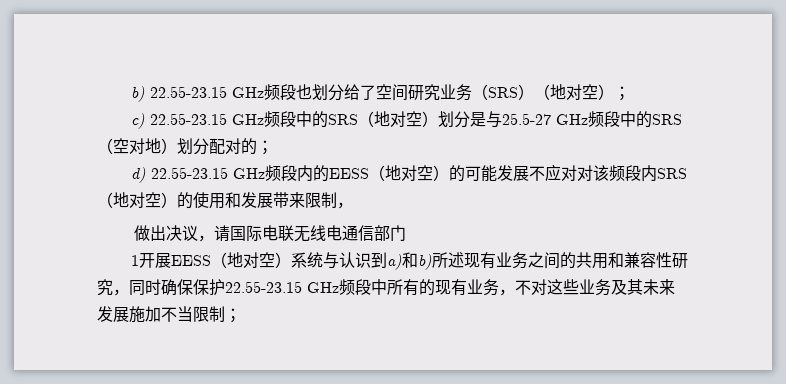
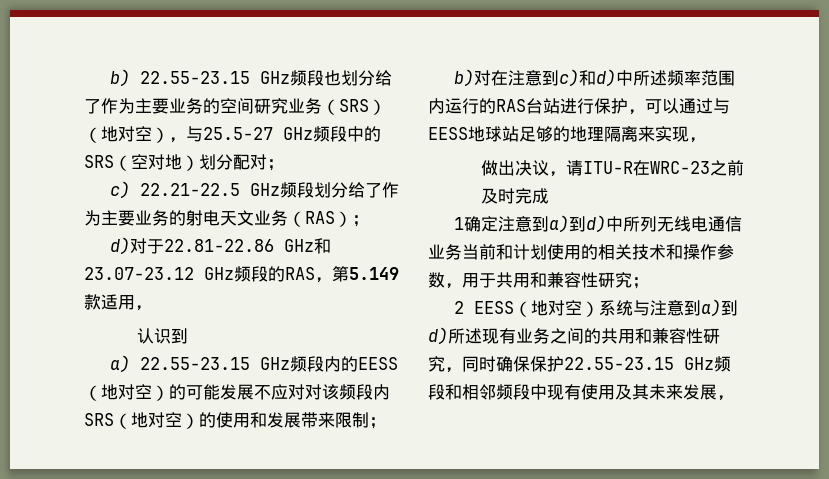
- b) 22.55-23.15 GHz频段也划分给了空间研究业务（SRS）（地对空）；
- c) 22.55-23.15 GHz频段中的SRS（地对空）划分是与25.5-27 GHz频段中的SRS（空对地）划分配对的；
- d) 22.55-23.15 GHz频段内的EESS（地对空）的可能发展不应对对该频段内SRS（地对空）的使用和发展带来限制，
- 做出决议，请国际电联无线电通信部门
- 1开展EESS（地对空）系统与认识到a)和b)所述现有业务之间的共用和兼容性研究，同时确保保护22.55-23.15 GHz频段中所有的现有业务，不对这些业务及其未来发展施加不当限制；
+ b) 22.55-23.15 GHz频段也划分给了作为主要业务的空间研究业务（SRS）（地对空），与25.5-27 GHz频段中的SRS（空对地）划分配对；
+ c) 22.21-22.5 GHz频段划分给了作为主要业务的射电天文业务（RAS）；
+ d)对于22.81-22.86 GHz和23.07-23.12 GHz频段的RAS，第5.149款适用，
+ 认识到
+ a) 22.55-23.15 GHz频段内的EESS（地对空）的可能发展不应对对该频段内SRS（地对空）的使用和发展带来限制；
+ b)对在注意到c)和d)中所述频率范围内运行的RAS台站进行保护，可以通过与EESS地球站足够的地理隔离来实现，
+ 做出决议，请ITU-R在WRC-23之前及时完成
+ 1确定注意到a)到d)中所列无线电通信业务当前和计划使用的相关技术和操作参数，用于共用和兼容性研究；
+ 2 EESS（地对空）系统与注意到a)到d)所述现有业务之间的共用和兼容性研究，同时确保保护22.55-23.15 GHz频段和相邻频段中现有使用及其未来发展，

